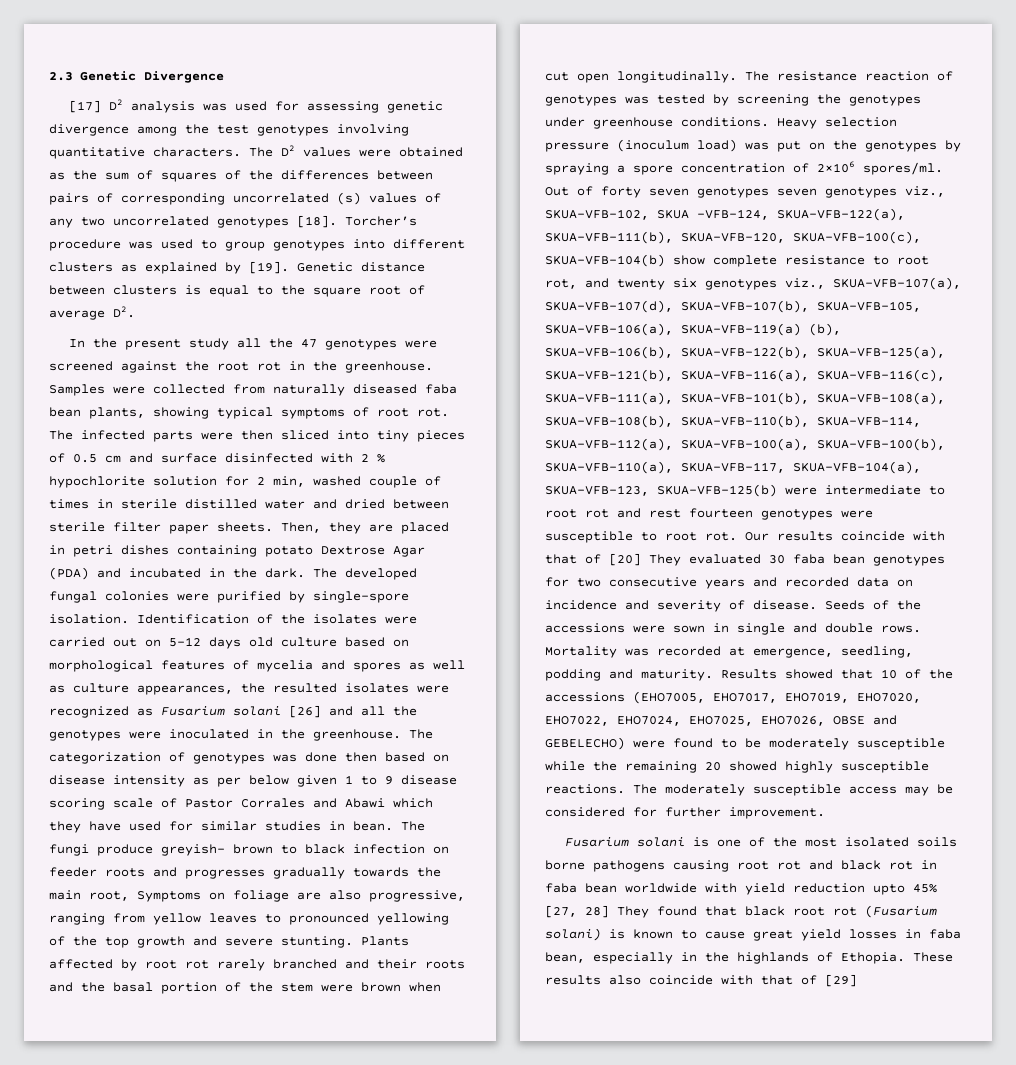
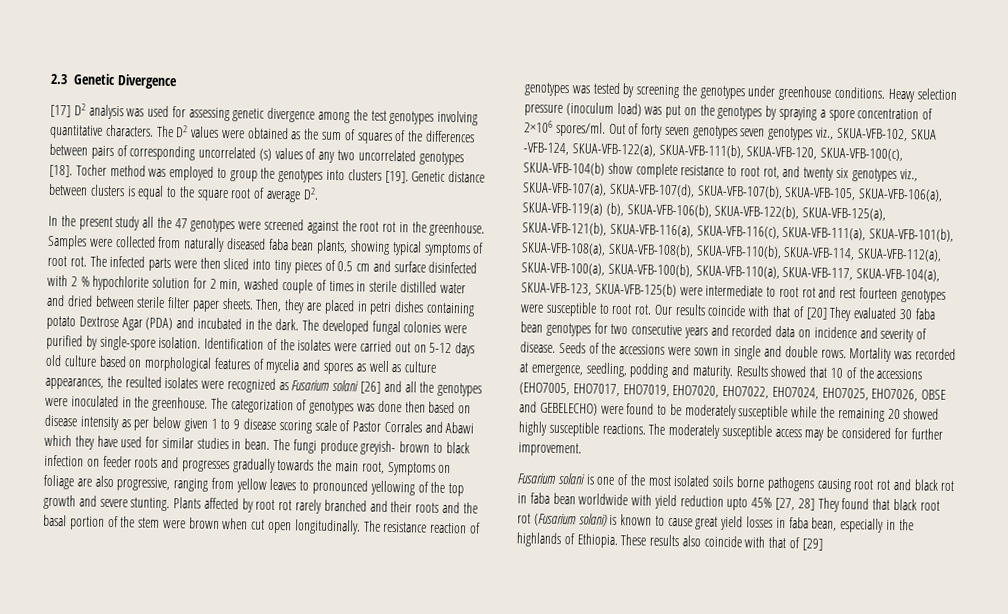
- Torcher’s procedure was used to group genotypes into different clusters as explained by [19].
+ Tocher method was employed to group the genotypes into clusters [19].
- Fusarium solani is one of the most isolated soils borne pathogens causing root rot and black rot in faba bean worldwide with yield reduction upto 45% [27, 28] They found that black root rot (Fusarium solani) is known to cause great yield losses in faba bean, especially in the highlands of Ethopia.
+ Fusarium solani is one of the most isolated soils borne pathogens causing root rot and black rot in faba bean worldwide with yield reduction upto 45% [27, 28] They found that black root rot (Fusarium solani) is known to cause great yield losses in faba bean, especially in the highlands of Ethiopia.

